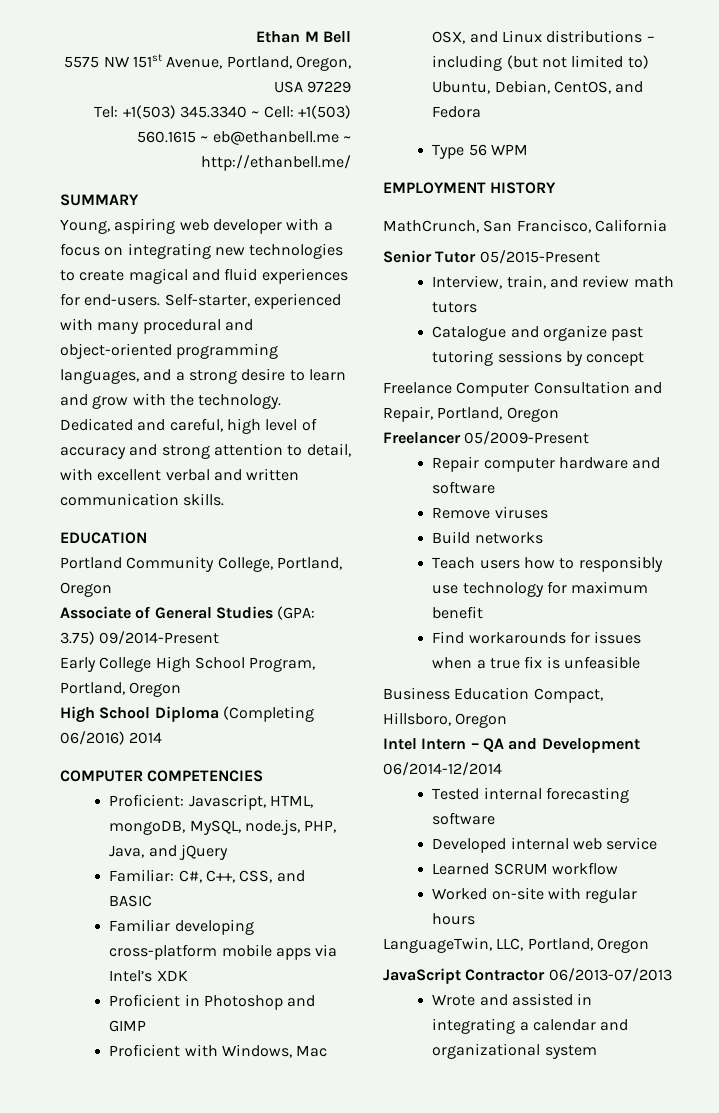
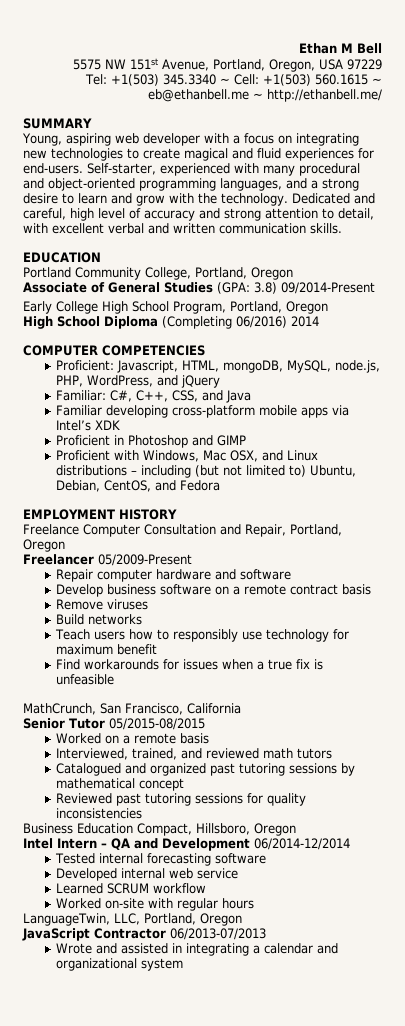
- Associate of General Studies (GPA: 3.75) 09/2014-Present
+ Associate of General Studies (GPA: 3.8) 09/2014-Present
- Proficient: Javascript, HTML, mongoDB, MySQL, node.js, PHP, Java, and jQuery
+ Proficient: Javascript, HTML, mongoDB, MySQL, node.js, PHP, WordPress, and jQuery
- Familiar: C#, C++, CSS, and BASIC
+ Familiar: C#, C++, CSS, and Java
- Type 56 WPM
- MathCrunch, San Francisco, California
- Senior Tutor 05/2015-Present
- Interview, train, and review math tutors
- Catalogue and organize past tutoring sessions by concept
+ Develop business software on a remote contract basis
+ MathCrunch, San Francisco, California
+ Senior Tutor 05/2015-08/2015
+ Worked on a remote basis
+ Interviewed, trained, and reviewed math tutors
+ Catalogued and organized past tutoring sessions by mathematical concept
+ Reviewed past tutoring sessions for quality inconsistencies

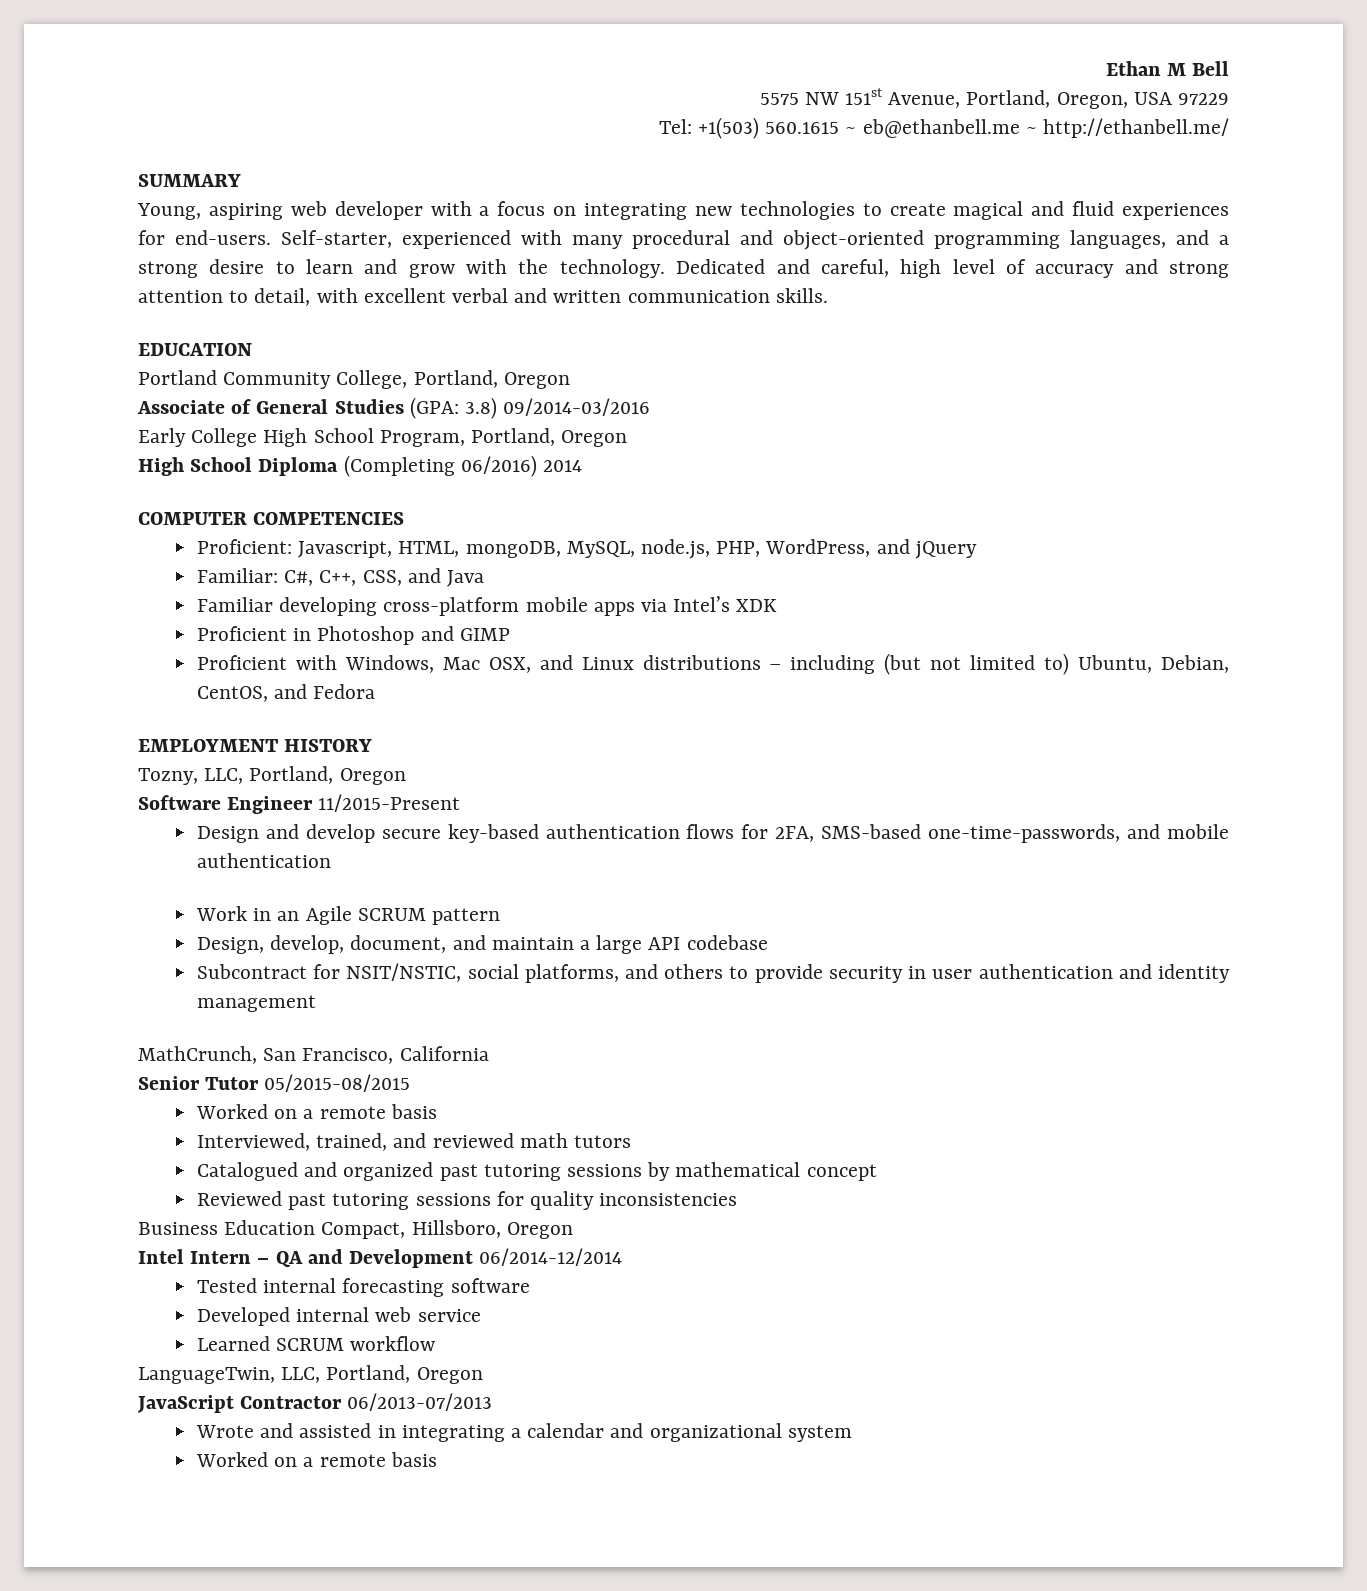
- Tel: +1(503) 345.3340 ~ Cell: +1(503) 560.1615 ~ eb@ethanbell.me ~ http://ethanbell.me/
+ Tel: +1(503) 560.1615 ~ eb@ethanbell.me ~ http://ethanbell.me/
- Associate of General Studies (GPA: 3.8) 09/2014-Present
+ Associate of General Studies (GPA: 3.8) 09/2014-03/2016
- Freelance Computer Consultation and Repair, Portland, Oregon
- Freelancer 05/2009-Present
- Repair computer hardware and software
- Develop business software on a remote contract basis
- Remove viruses
- Build networks
- Teach users how to responsibly use technology for maximum benefit
- Find workarounds for issues when a true fix is unfeasible
+ Tozny, LLC, Portland, Oregon
+ Software Engineer 11/2015-Present
+ Design and develop secure key-based authentication flows for 2FA, SMS-based one-time-passwords, and mobile authentication
+ Work in an Agile SCRUM pattern
+ Design, develop, document, and maintain a large API codebase
+ Subcontract for NSIT/NSTIC, social platforms, and others to provide security in user authentication and identity management
- Worked on-site with regular hours
  Wrote and assisted in integrating a calendar and organizational system
+ Worked on a remote basis

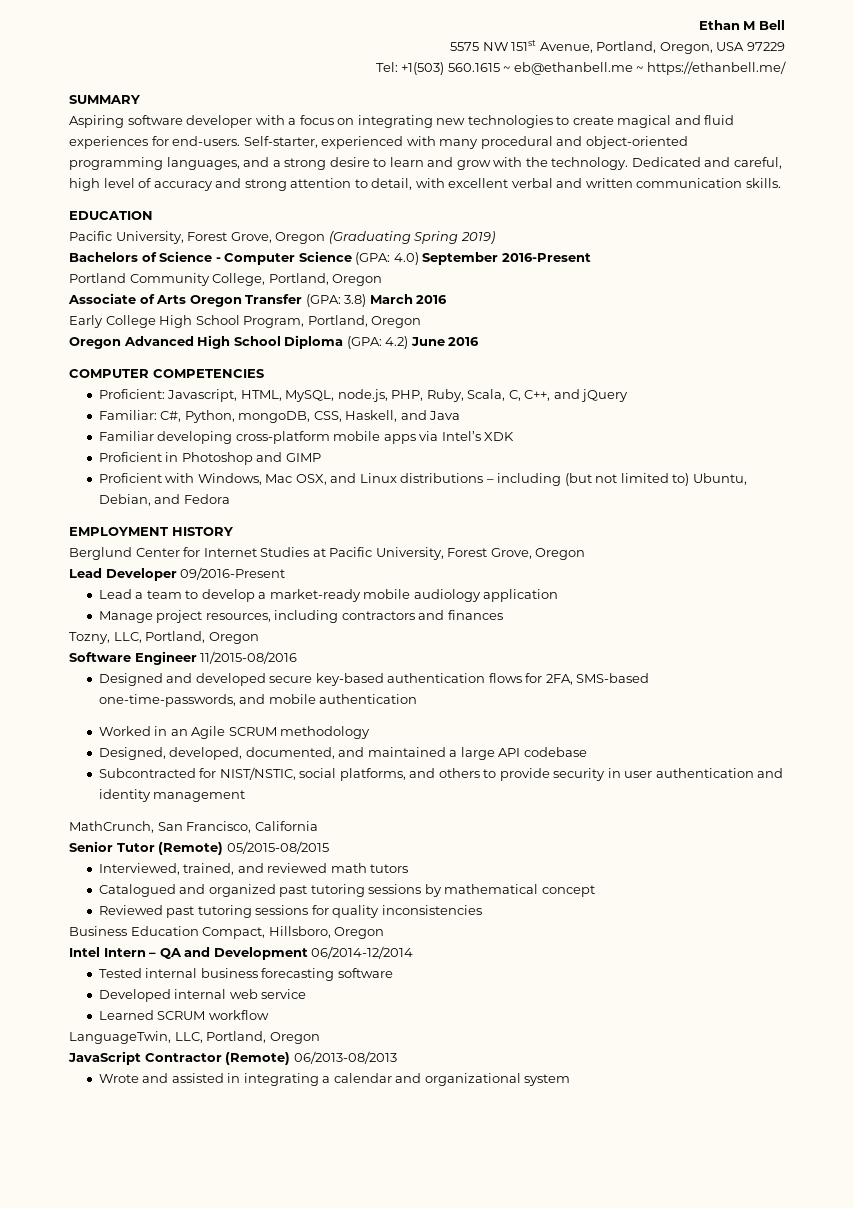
- Tel: +1(503) 560.1615 ~ eb@ethanbell.me ~ http://ethanbell.me/
+ Tel: +1(503) 560.1615 ~ eb@ethanbell.me ~ https://ethanbell.me/
- Young, aspiring web developer with a focus on integrating new technologies to create magical and fluid experiences for end-users.
+ Aspiring software developer with a focus on integrating new technologies to create magical and fluid experiences for end-users.
+ Pacific University, Forest Grove, Oregon (Graduating Spring 2019)
+ Bachelors of Science - Computer Science (GPA: 4.0) September 2016-Present
- Associate of General Studies (GPA: 3.8) 09/2014-03/2016
+ Associate of Arts Oregon Transfer (GPA: 3.8) March 2016
- High School Diploma (Completing 06/2016) 2014
+ Oregon Advanced High School Diploma (GPA: 4.2) June 2016
- Proficient: Javascript, HTML, mongoDB, MySQL, node.js, PHP, WordPress, and jQuery
+ Proficient: Javascript, HTML, MySQL, node.js, PHP, Ruby, Scala, C, C++, and jQuery
- Familiar: C#, C++, CSS, and Java
+ Familiar: C#, Python, mongoDB, CSS, Haskell, and Java
- Proficient with Windows, Mac OSX, and Linux distributions – including (but not limited to) Ubuntu, Debian, CentOS, and Fedora
+ Proficient with Windows, Mac OSX, and Linux distributions – including (but not limited to) Ubuntu, Debian, and Fedora
+ Berglund Center for Internet Studies at Pacific University, Forest Grove, Oregon
+ Lead Developer 09/2016-Present
+ Lead a team to develop a market-ready mobile audiology application
+ Manage project resources, including contractors and finances
- Software Engineer 11/2015-Present
- Design and develop secure key-based authentication flows for 2FA, SMS-based one-time-passwords, and mobile authentication
+ Software Engineer 11/2015-08/2016
+ Designed and developed secure key-based authentication flows for 2FA, SMS-based one-time-passwords, and mobile authentication
- Work in an Agile SCRUM pattern
- Design, develop, document, and maintain a large API codebase
+ Worked in an Agile SCRUM methodology
+ Designed, developed, documented, and maintained a large API codebase
- Subcontract for NSIT/NSTIC, social platforms, and others to provide security in user authentication and identity management
+ Subcontracted for NIST/NSTIC, social platforms, and others to provide security in user authentication and identity management
- Senior Tutor 05/2015-08/2015
- Worked on a remote basis
+ Senior Tutor (Remote) 05/2015-08/2015
- Tested internal forecasting software
+ Tested internal business forecasting software
- JavaScript Contractor 06/2013-07/2013
+ JavaScript Contractor (Remote) 06/2013-08/2013
  Wrote and assisted in integrating a calendar and organizational system
- Worked on a remote basis

